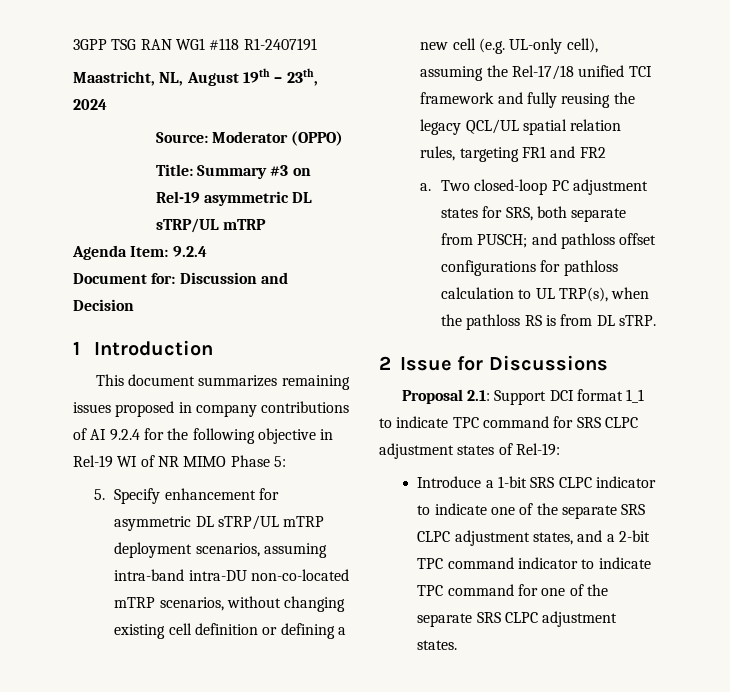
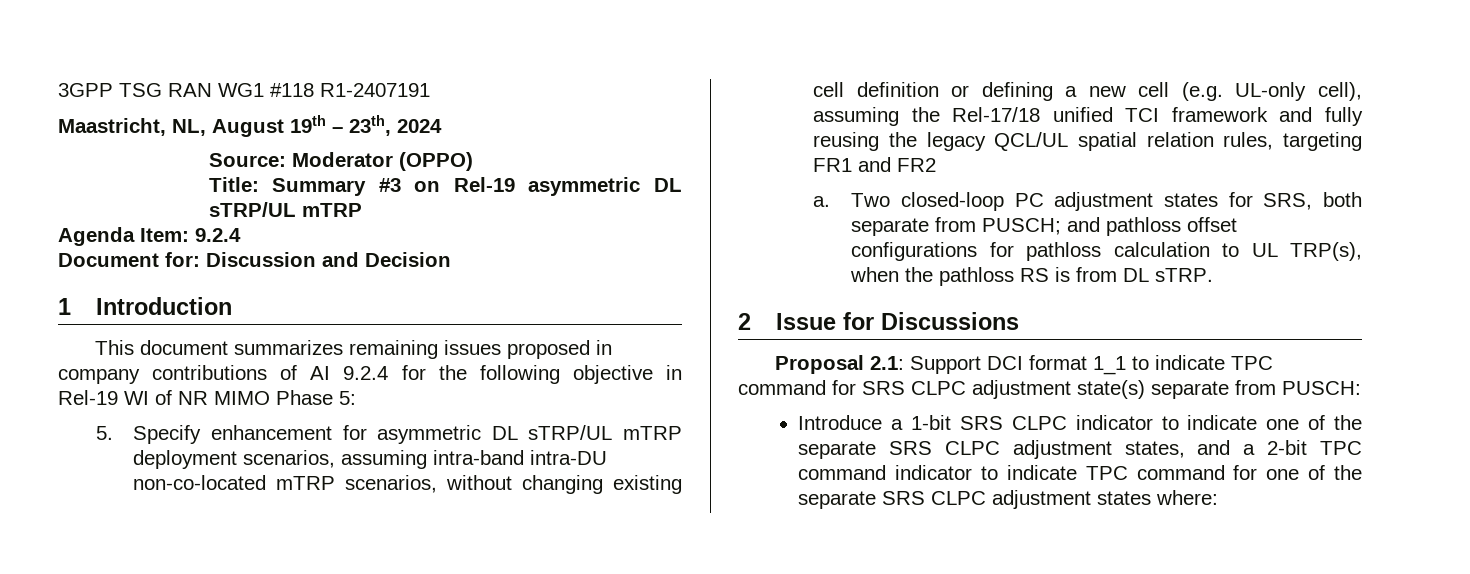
- Proposal 2.1: Support DCI format 1_1 to indicate TPC command for SRS CLPC adjustment states of Rel-19:
+ Proposal 2.1: Support DCI format 1_1 to indicate TPC command for SRS CLPC adjustment state(s) separate from PUSCH:
- Introduce a 1-bit SRS CLPC indicator to indicate one of the separate SRS CLPC adjustment states, and a 2-bit TPC command indicator to indicate TPC command for one of the separate SRS CLPC adjustment states.
+ Introduce a 1-bit SRS CLPC indicator to indicate one of the separate SRS CLPC adjustment states, and a 2-bit TPC command indicator to indicate TPC command for one of the separate SRS CLPC adjustment states where:

